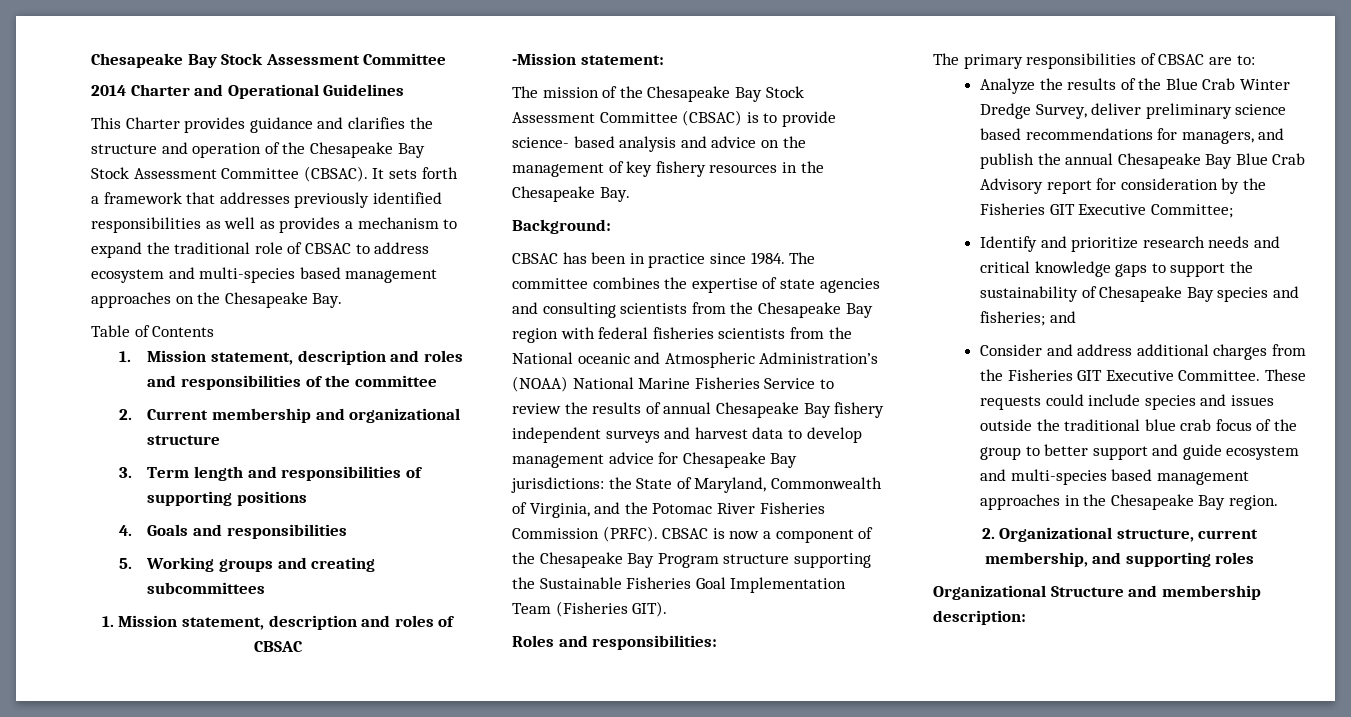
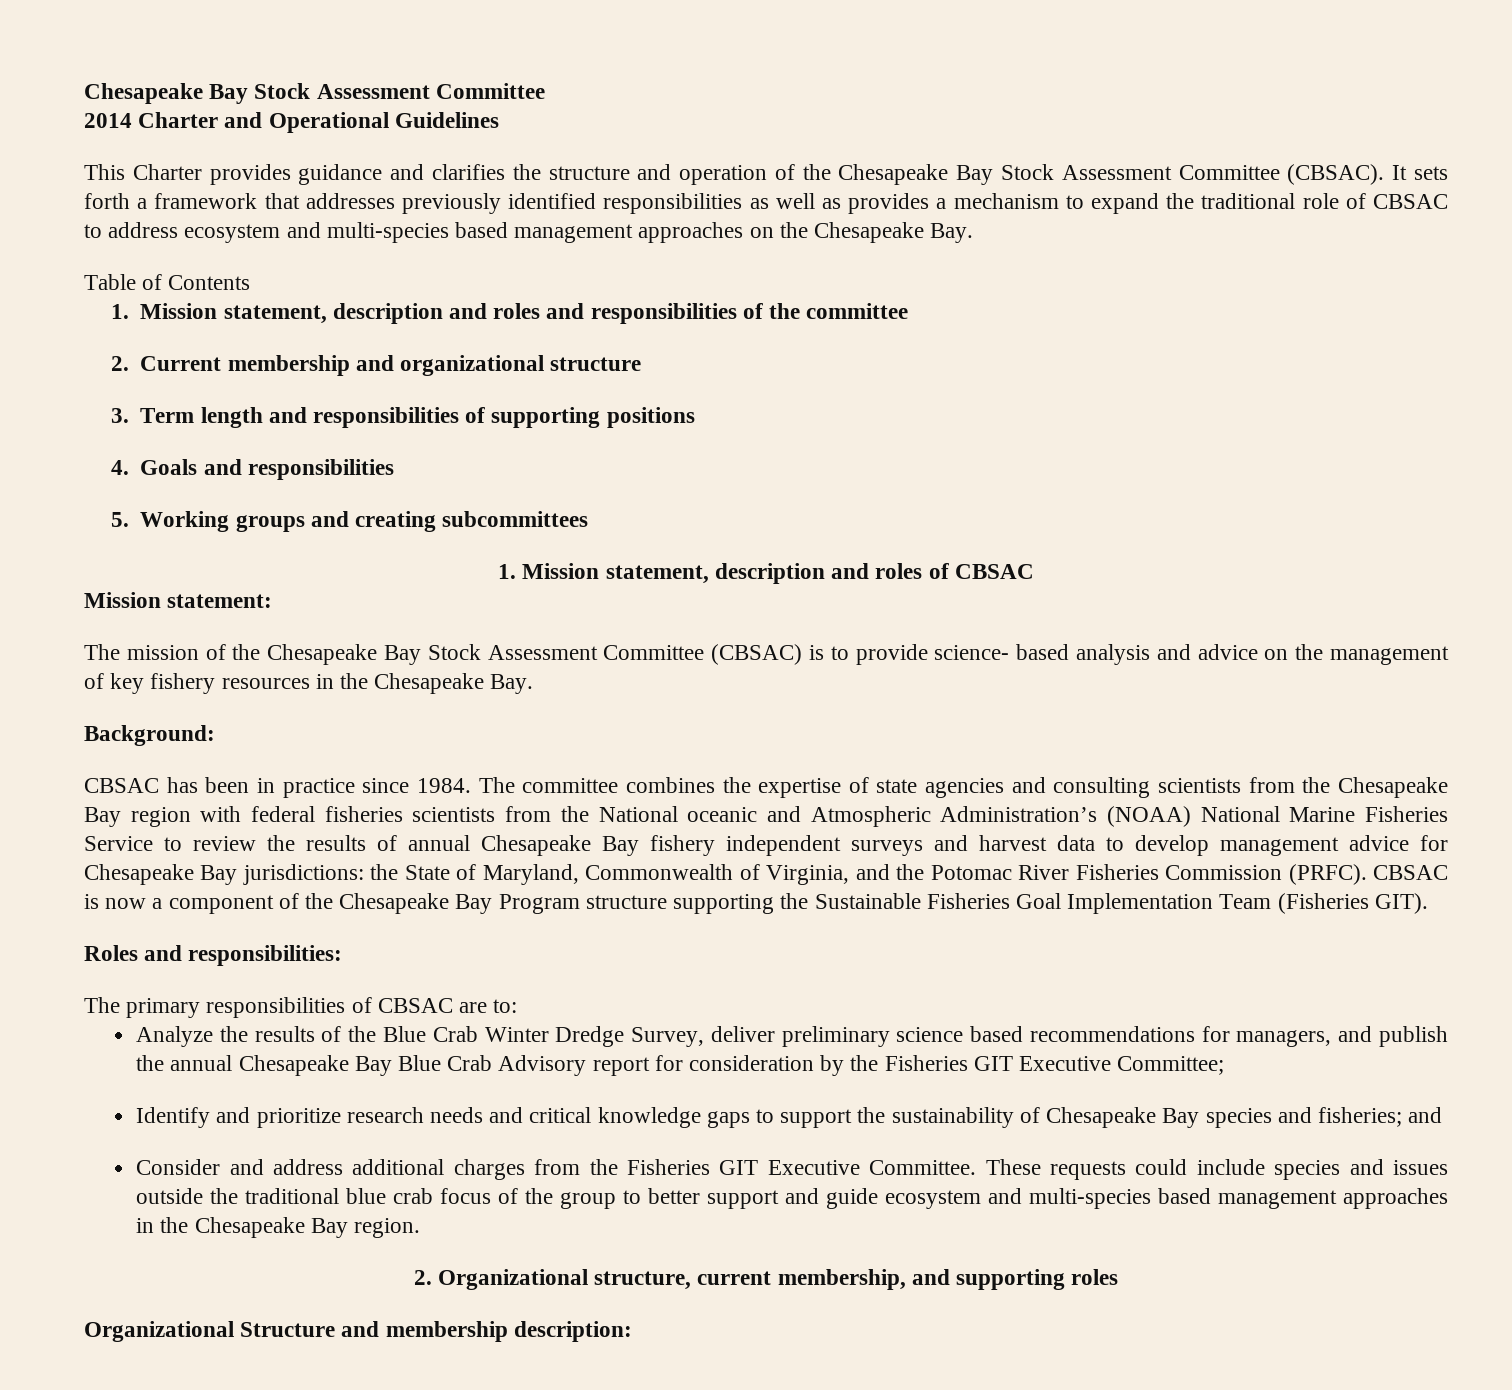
- -Mission statement:
+ Mission statement:

